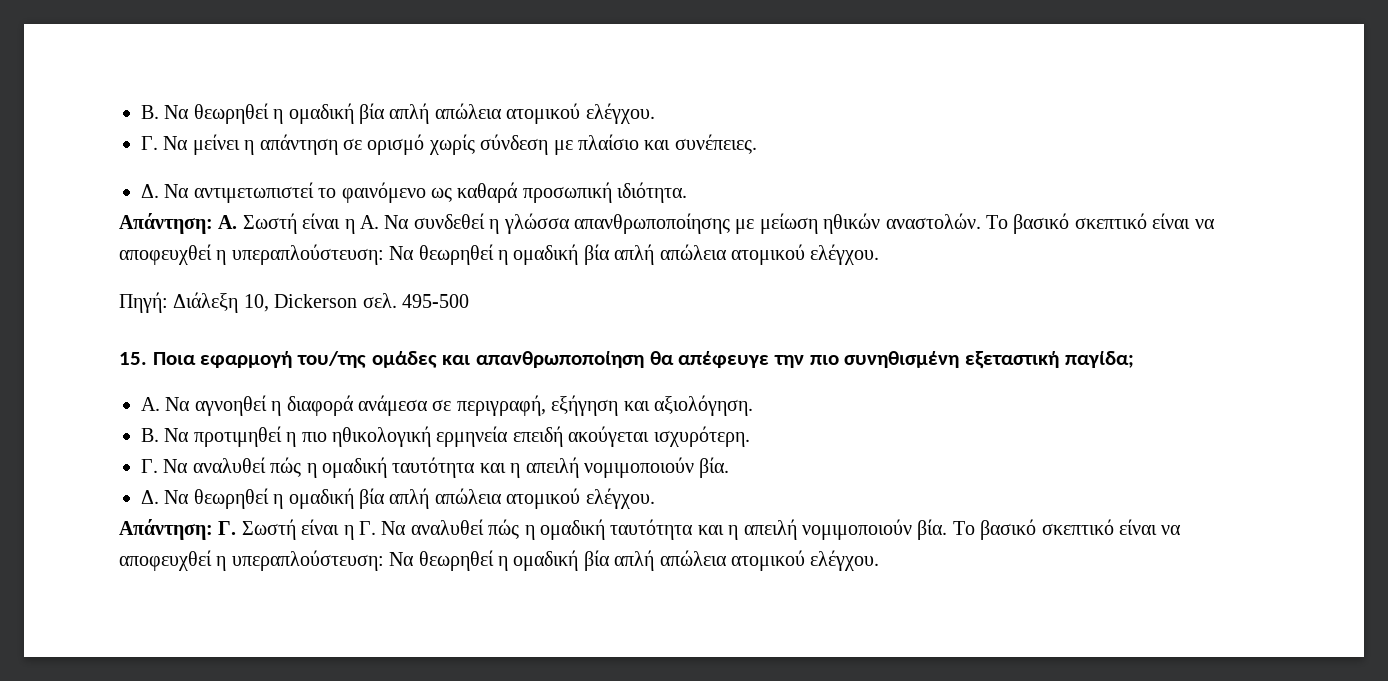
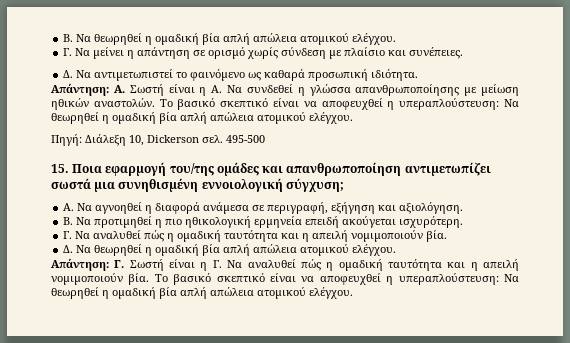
- 15. Ποια εφαρμογή του/της ομάδες και απανθρωποποίηση θα απέφευγε την πιο συνηθισμένη εξεταστική παγίδα;
+ 15. Ποια εφαρμογή του/της ομάδες και απανθρωποποίηση αντιμετωπίζει σωστά μια συνηθισμένη εννοιολογική σύγχυση;

